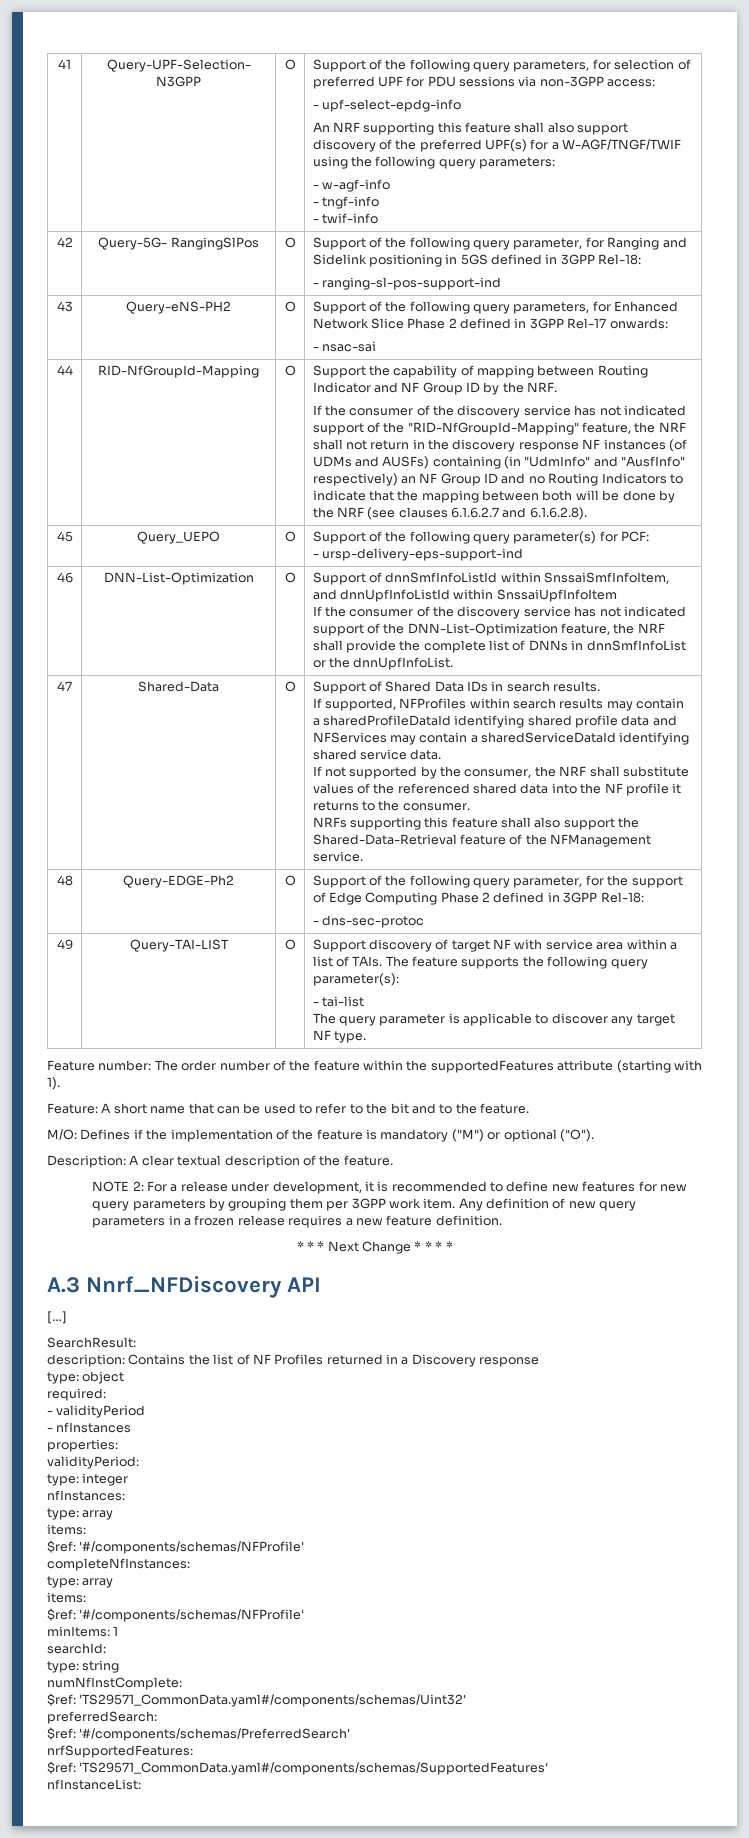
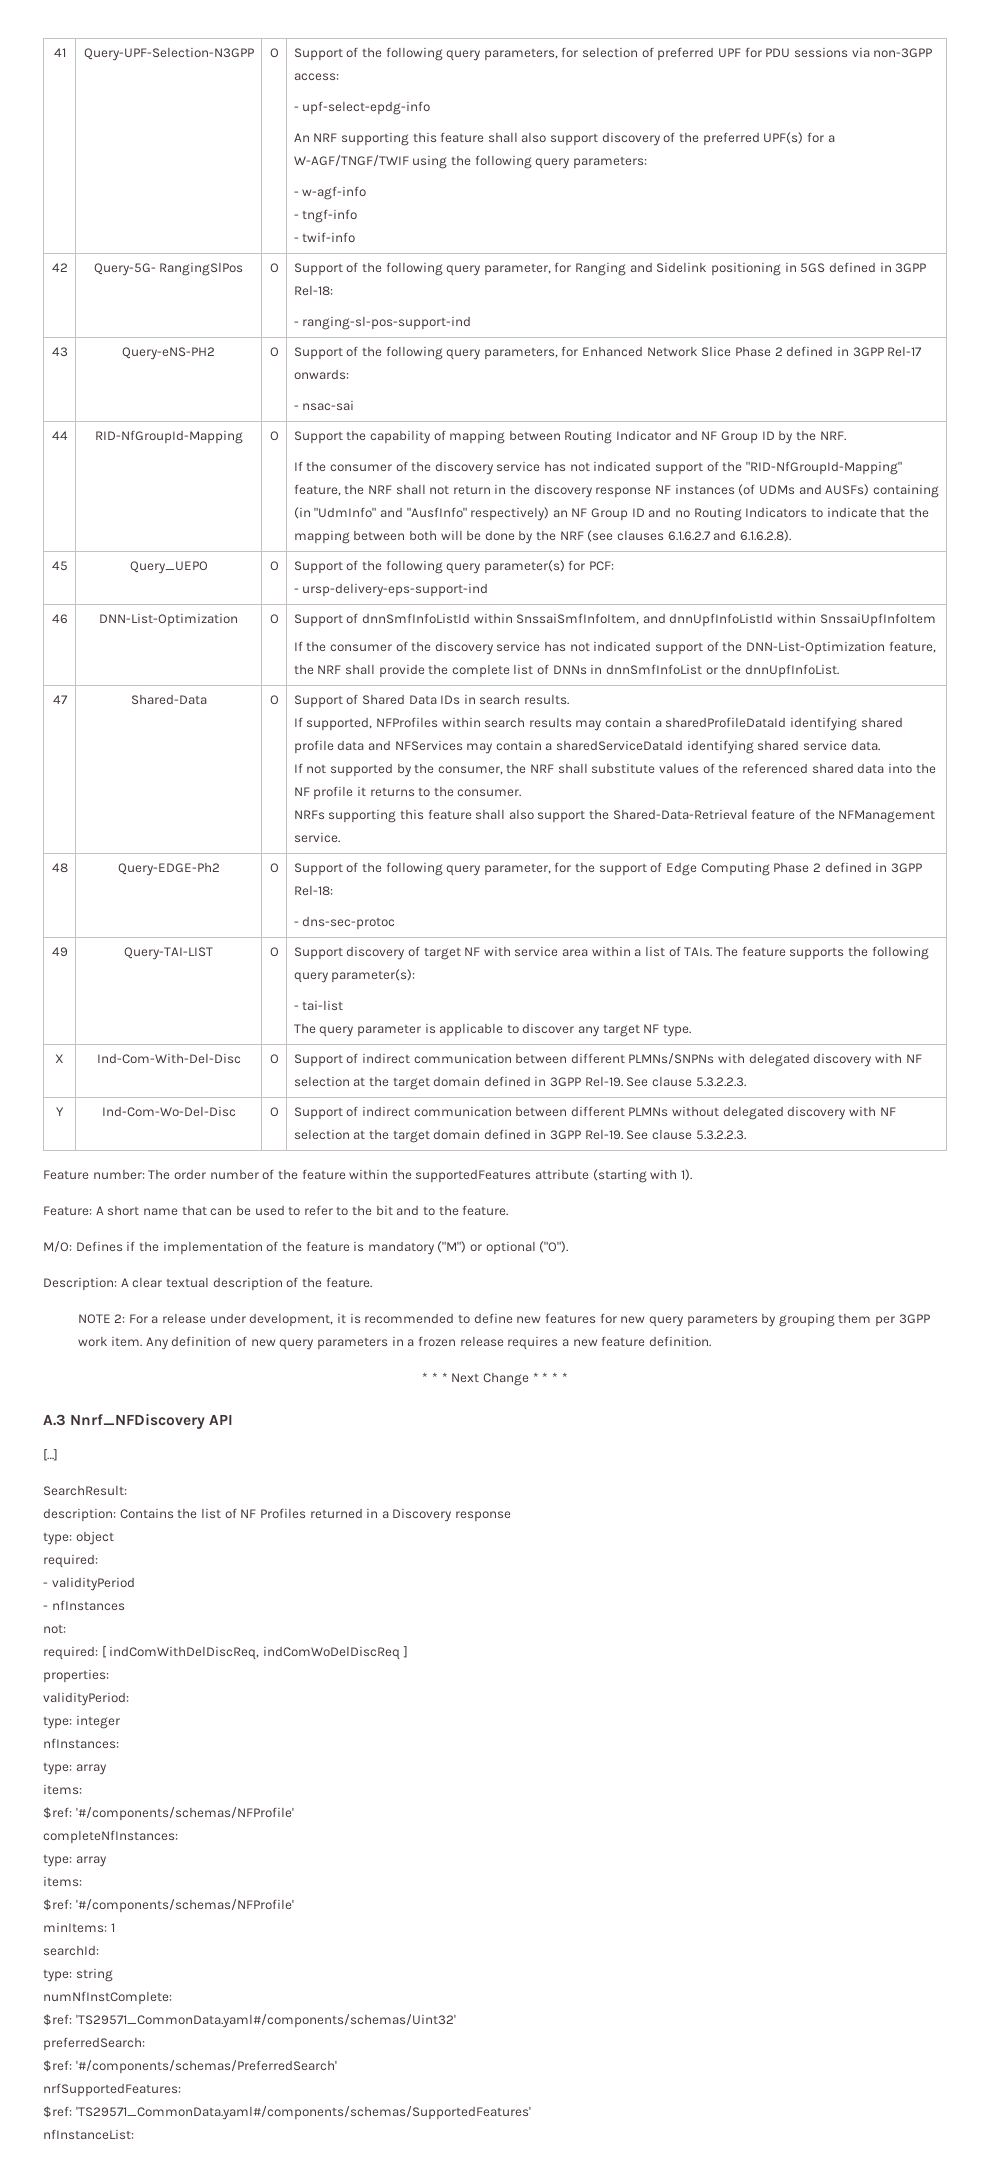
+ X | Ind-Com-With-Del-Disc | O | Support of indirect communication between different PLMNs/SNPNs with delegated discovery with NF selection at the target domain defined in 3GPP Rel-19. See clause 5.3.2.2.3.
+ Y | Ind-Com-Wo-Del-Disc | O | Support of indirect communication between different PLMNs without delegated discovery with NF selection at the target domain defined in 3GPP Rel-19. See clause 5.3.2.2.3.
+ not:
+ required: [ indComWithDelDiscReq, indComWoDelDiscReq ]

